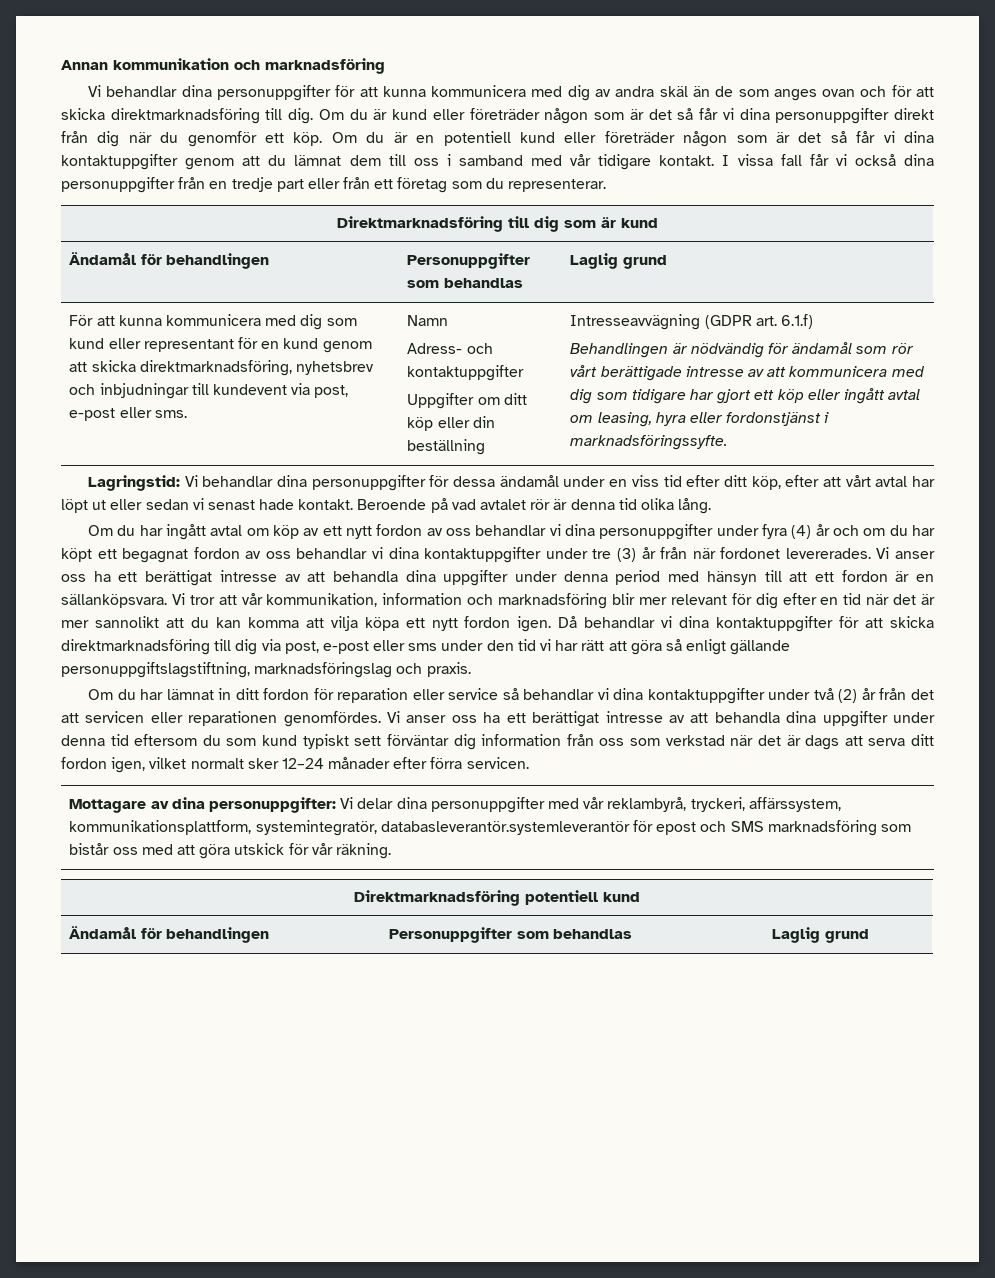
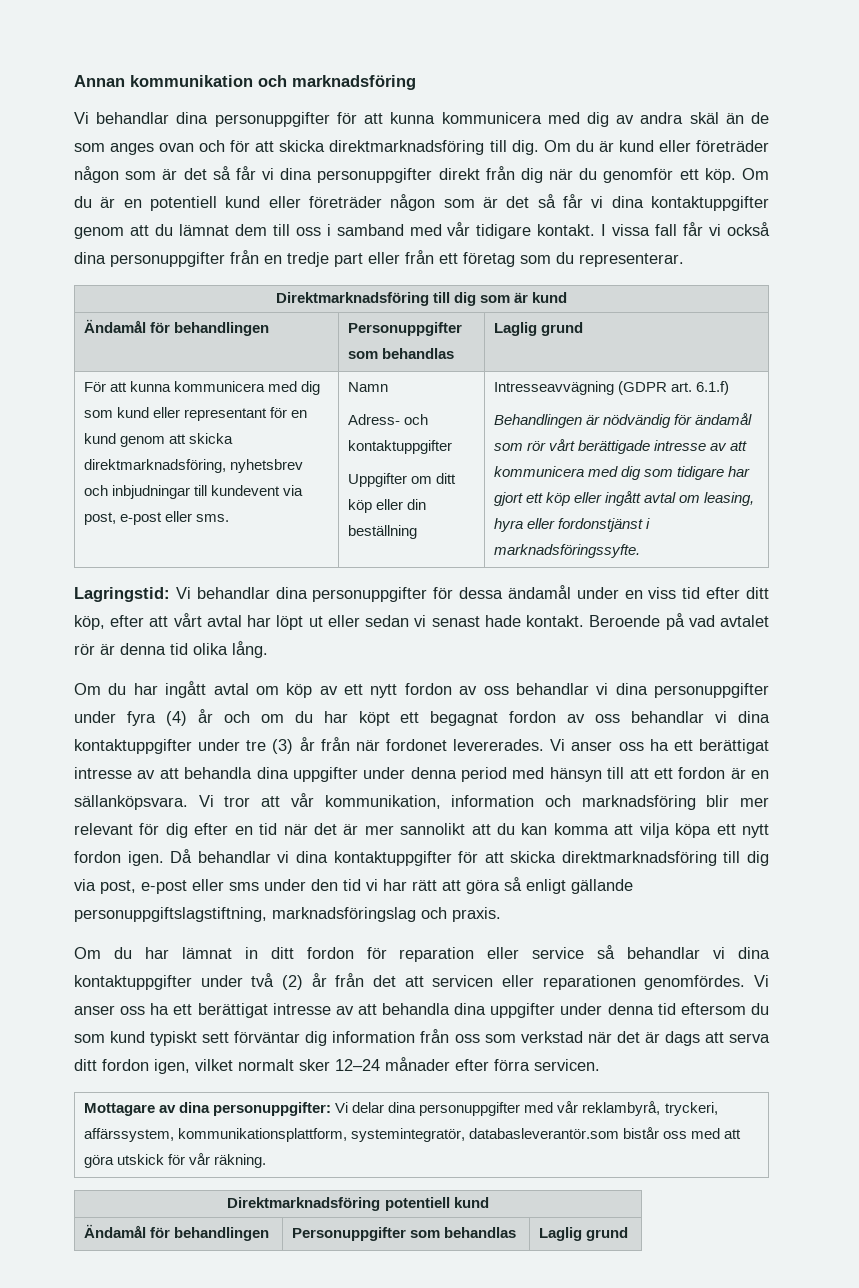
- Mottagare av dina personuppgifter: Vi delar dina personuppgifter med vår reklambyrå, tryckeri, affärssystem, kommunikationsplattform, systemintegratör, databasleverantör.systemleverantör för epost och SMS marknadsföring som bistår oss med att göra utskick för vår räkning.
+ Mottagare av dina personuppgifter: Vi delar dina personuppgifter med vår reklambyrå, tryckeri, affärssystem, kommunikationsplattform, systemintegratör, databasleverantör.som bistår oss med att göra utskick för vår räkning.

